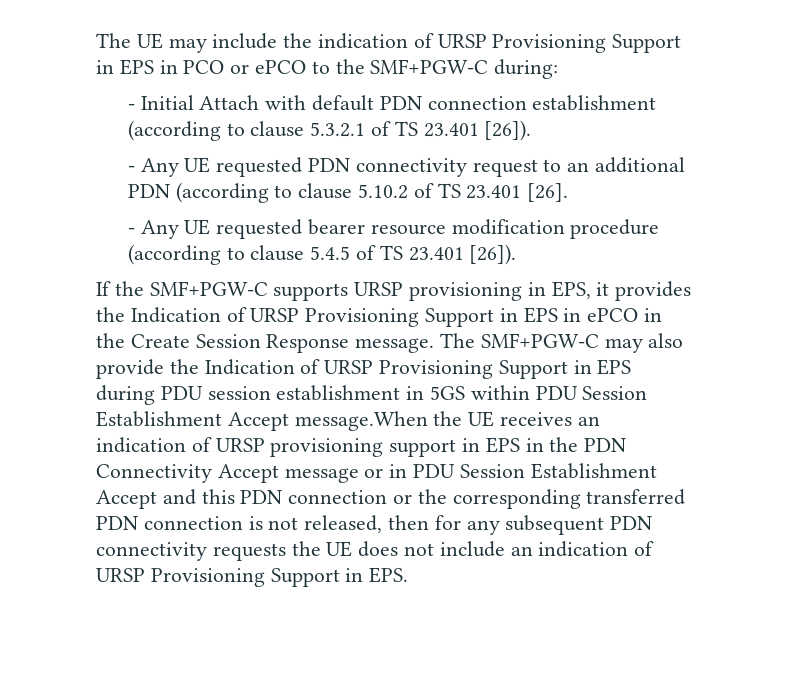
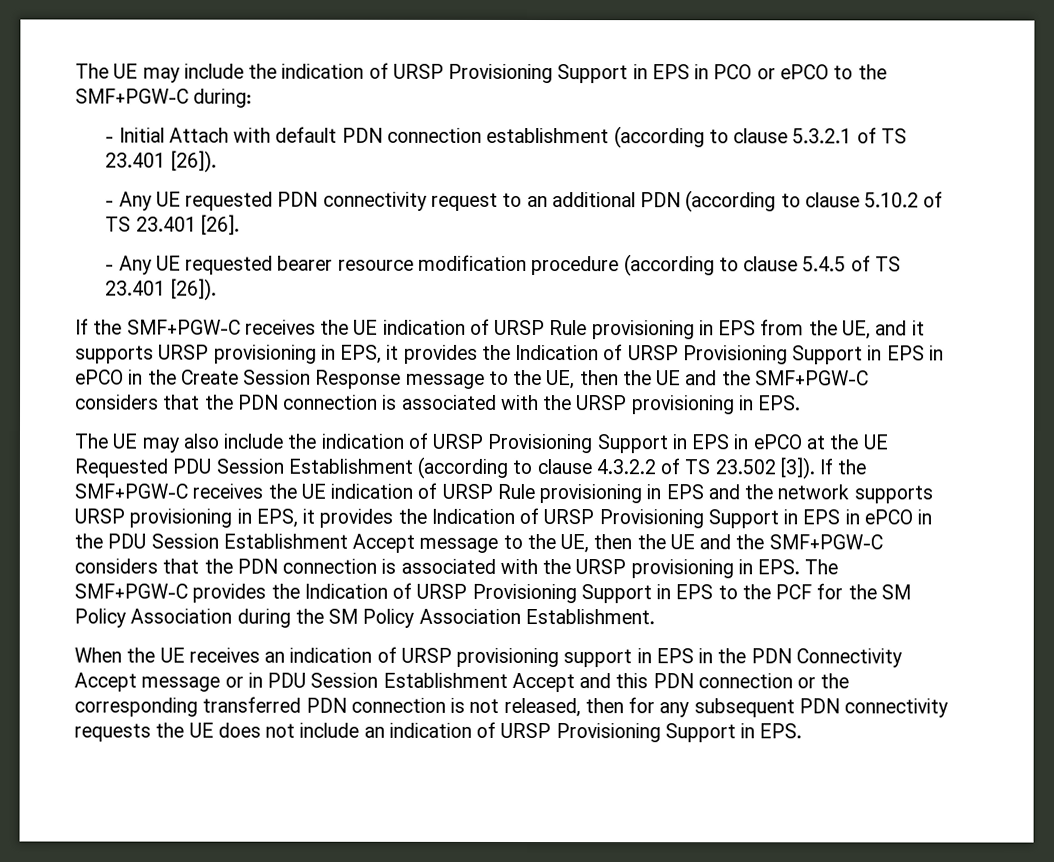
- If the SMF+PGW-C supports URSP provisioning in EPS, it provides the Indication of URSP Provisioning Support in EPS in ePCO in the Create Session Response message. The SMF+PGW-C may also provide the Indication of URSP Provisioning Support in EPS during PDU session establishment in 5GS within PDU Session Establishment Accept message.When the UE receives an indication of URSP provisioning support in EPS in the PDN Connectivity Accept message or in PDU Session Establishment Accept and this PDN connection or the corresponding transferred PDN connection is not released, then for any subsequent PDN connectivity requests the UE does not include an indication of URSP Provisioning Support in EPS.
+ If the SMF+PGW-C receives the UE indication of URSP Rule provisioning in EPS from the UE, and it supports URSP provisioning in EPS, it provides the Indication of URSP Provisioning Support in EPS in ePCO in the Create Session Response message to the UE, then the UE and the SMF+PGW-C considers that the PDN connection is associated with the URSP provisioning in EPS.
+ The UE may also include the indication of URSP Provisioning Support in EPS in ePCO at the UE Requested PDU Session Establishment (according to clause 4.3.2.2 of TS 23.502 [3]). If the SMF+PGW-C receives the UE indication of URSP Rule provisioning in EPS and the network supports URSP provisioning in EPS, it provides the Indication of URSP Provisioning Support in EPS in ePCO in the PDU Session Establishment Accept message to the UE, then the UE and the SMF+PGW-C considers that the PDN connection is associated with the URSP provisioning in EPS. The SMF+PGW-C provides the Indication of URSP Provisioning Support in EPS to the PCF for the SM Policy Association during the SM Policy Association Establishment.
+ When the UE receives an indication of URSP provisioning support in EPS in the PDN Connectivity Accept message or in PDU Session Establishment Accept and this PDN connection or the corresponding transferred PDN connection is not released, then for any subsequent PDN connectivity requests the UE does not include an indication of URSP Provisioning Support in EPS.

